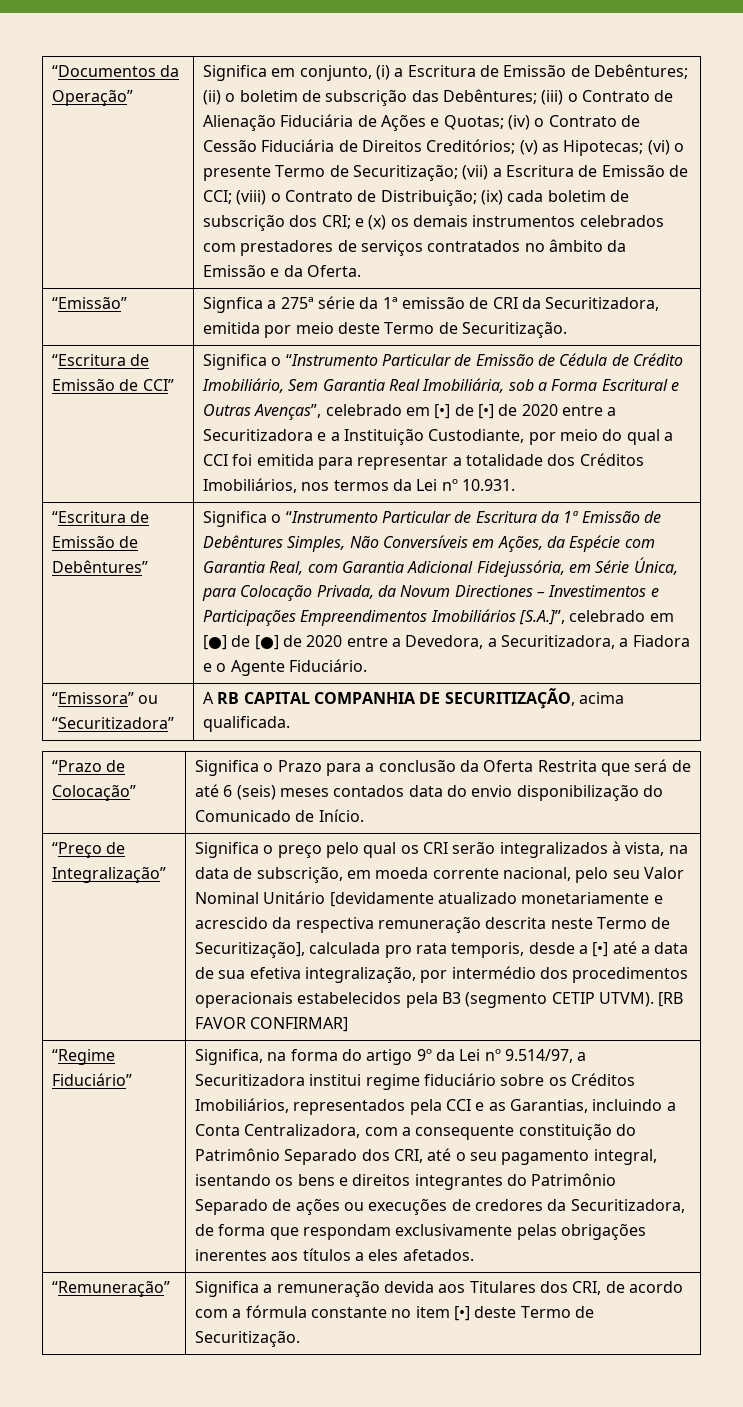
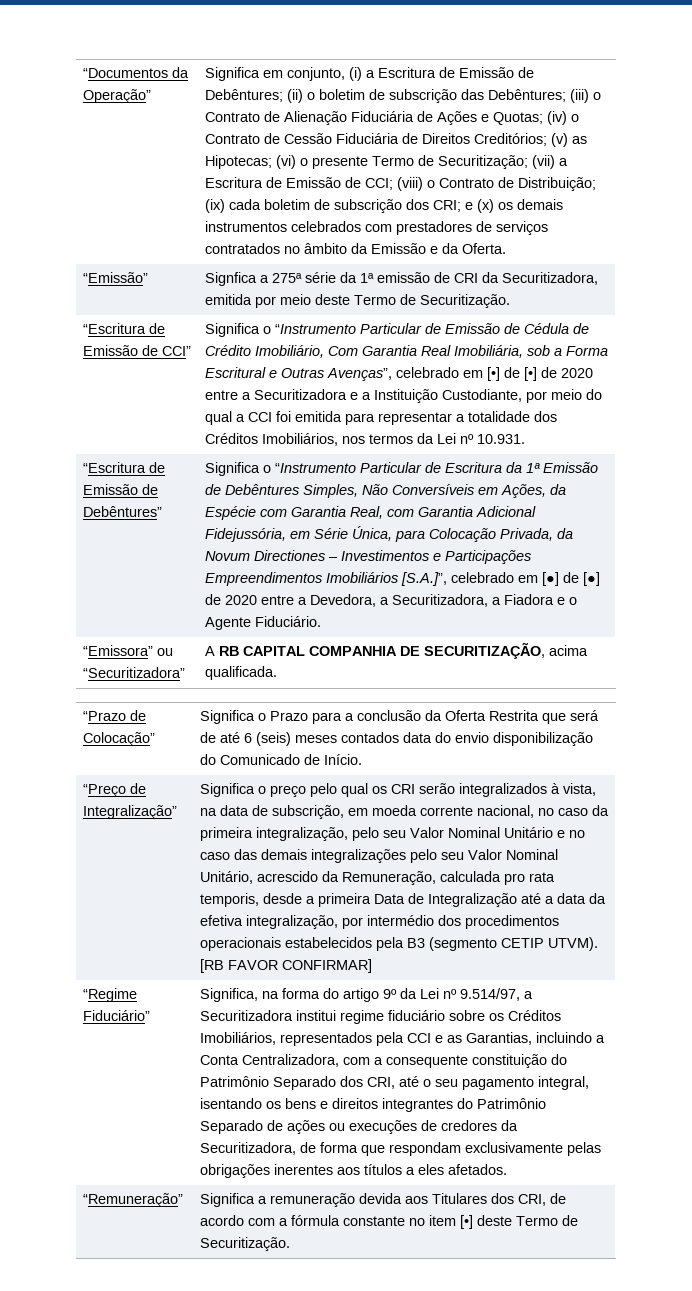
- Significa o “Instrumento Particular de Emissão de Cédula de Crédito Imobiliário, Sem Garantia Real Imobiliária, sob a Forma Escritural e Outras Avenças”, celebrado em [•] de [•] de 2020 entre a Securitizadora e a Instituição Custodiante, por meio do qual a CCI foi emitida para representar a totalidade dos Créditos Imobiliários, nos termos da Lei nº 10.931.
+ Significa o “Instrumento Particular de Emissão de Cédula de Crédito Imobiliário, Com Garantia Real Imobiliária, sob a Forma Escritural e Outras Avenças”, celebrado em [•] de [•] de 2020 entre a Securitizadora e a Instituição Custodiante, por meio do qual a CCI foi emitida para representar a totalidade dos Créditos Imobiliários, nos termos da Lei nº 10.931.
- Significa o preço pelo qual os CRI serão integralizados à vista, na data de subscrição, em moeda corrente nacional, pelo seu Valor Nominal Unitário [devidamente atualizado monetariamente e acrescido da respectiva remuneração descrita neste Termo de Securitização], calculada pro rata temporis, desde a [•] até a data de sua efetiva integralização, por intermédio dos procedimentos operacionais estabelecidos pela B3 (segmento CETIP UTVM).
+ Significa o preço pelo qual os CRI serão integralizados à vista, na data de subscrição, em moeda corrente nacional, no caso da primeira integralização, pelo seu Valor Nominal Unitário e no caso das demais integralizações pelo seu Valor Nominal Unitário, acrescido da Remuneração, calculada pro rata temporis, desde a primeira Data de Integralização até a data da efetiva integralização, por intermédio dos procedimentos operacionais estabelecidos pela B3 (segmento CETIP UTVM).

